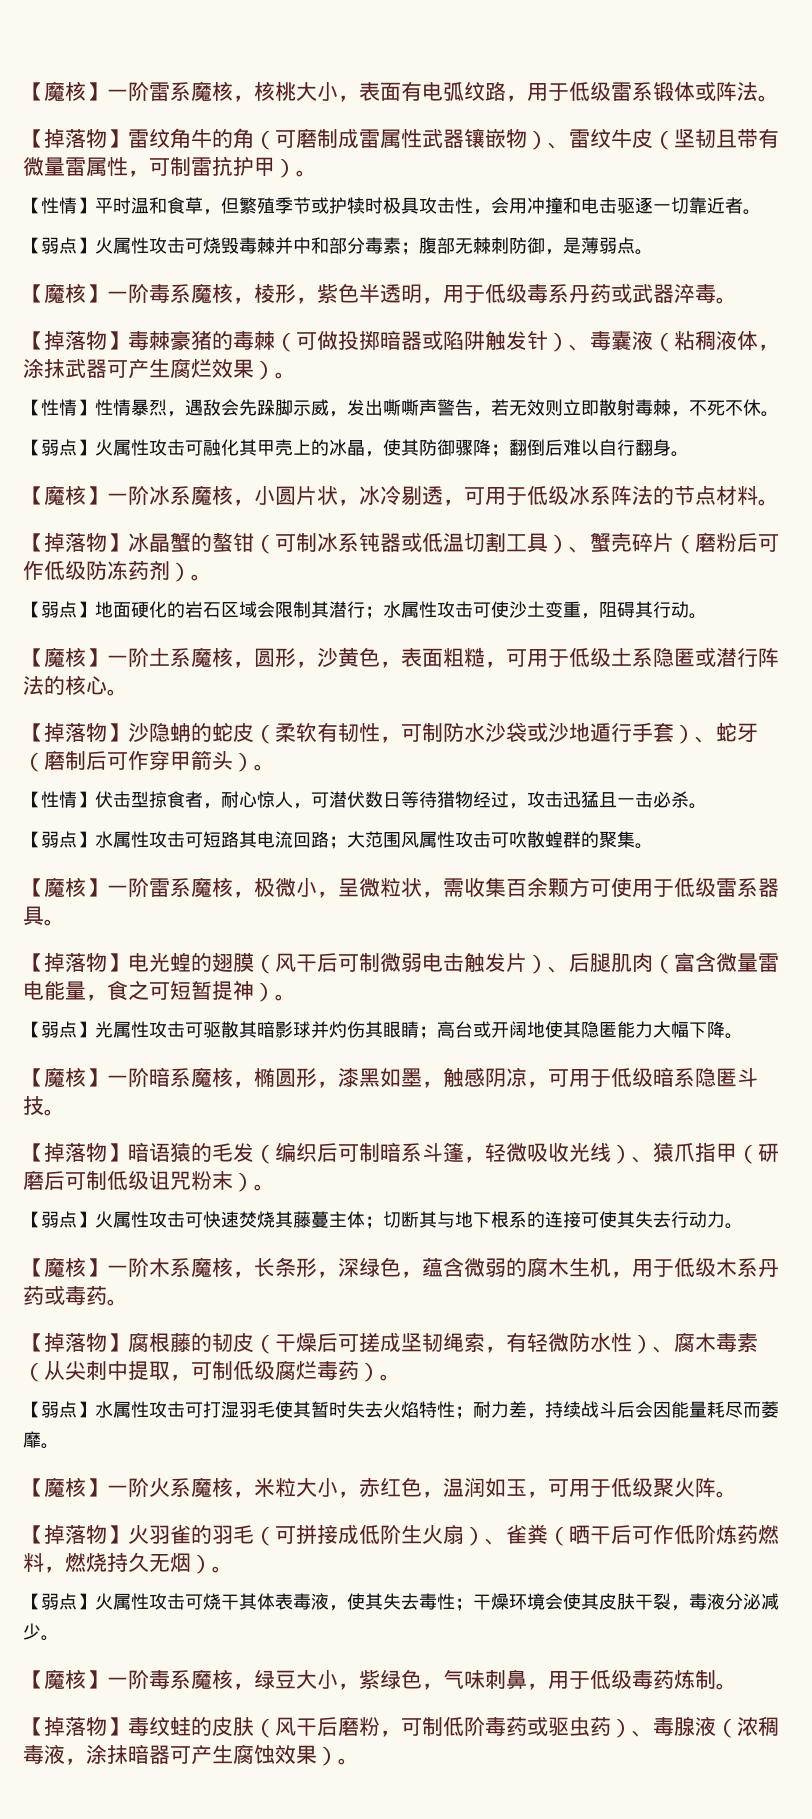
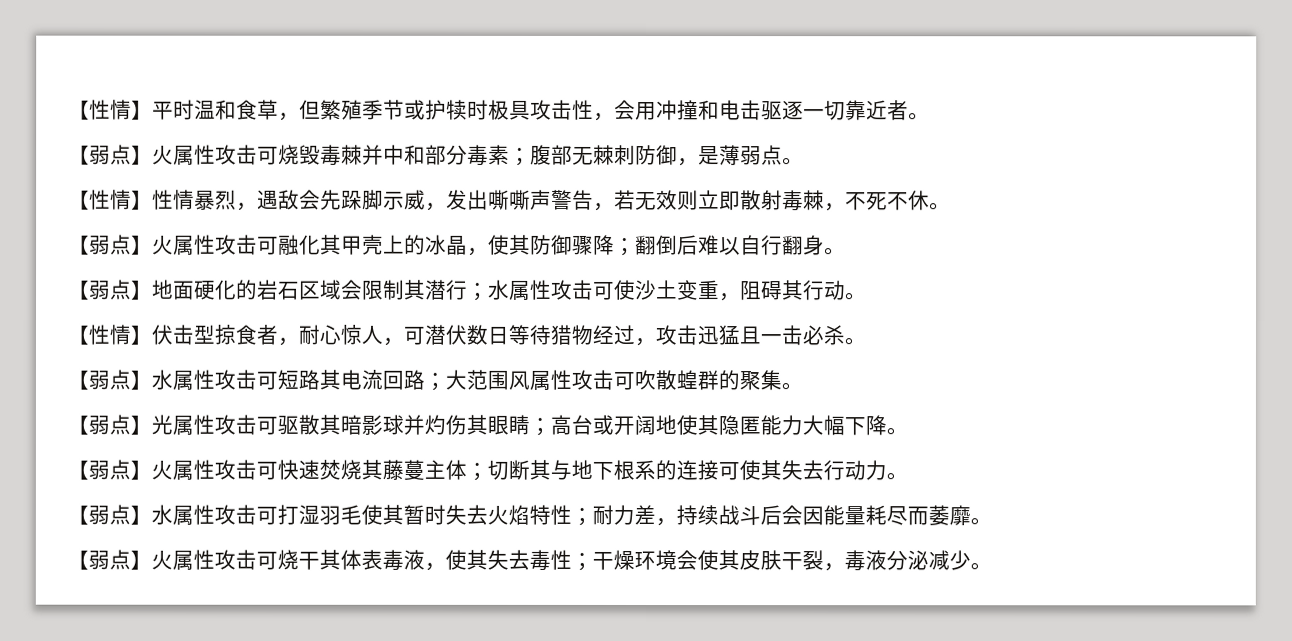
- 【魔核】一阶雷系魔核，核桃大小，表面有电弧纹路，用于低级雷系锻体或阵法。
- 【掉落物】雷纹角牛的角（可磨制成雷属性武器镶嵌物）、雷纹牛皮（坚韧且带有微量雷属性，可制雷抗护甲）。
- 【魔核】一阶毒系魔核，棱形，紫色半透明，用于低级毒系丹药或武器淬毒。
- 【掉落物】毒棘豪猪的毒棘（可做投掷暗器或陷阱触发针）、毒囊液（粘稠液体，涂抹武器可产生腐烂效果）。
- 【魔核】一阶冰系魔核，小圆片状，冰冷剔透，可用于低级冰系阵法的节点材料。
- 【掉落物】冰晶蟹的螯钳（可制冰系钝器或低温切割工具）、蟹壳碎片（磨粉后可作低级防冻药剂）。
- 【魔核】一阶土系魔核，圆形，沙黄色，表面粗糙，可用于低级土系隐匿或潜行阵法的核心。
- 【掉落物】沙隐蚺的蛇皮（柔软有韧性，可制防水沙袋或沙地遁行手套）、蛇牙（磨制后可作穿甲箭头）。
- 【魔核】一阶雷系魔核，极微小，呈微粒状，需收集百余颗方可使用于低级雷系器具。
- 【掉落物】电光蝗的翅膜（风干后可制微弱电击触发片）、后腿肌肉（富含微量雷电能量，食之可短暂提神）。
- 【魔核】一阶暗系魔核，椭圆形，漆黑如墨，触感阴凉，可用于低级暗系隐匿斗技。
- 【掉落物】暗语猿的毛发（编织后可制暗系斗篷，轻微吸收光线）、猿爪指甲（研磨后可制低级诅咒粉末）。
- 【魔核】一阶木系魔核，长条形，深绿色，蕴含微弱的腐木生机，用于低级木系丹药或毒药。
- 【掉落物】腐根藤的韧皮（干燥后可搓成坚韧绳索，有轻微防水性）、腐木毒素（从尖刺中提取，可制低级腐烂毒药）。
- 【魔核】一阶火系魔核，米粒大小，赤红色，温润如玉，可用于低级聚火阵。
- 【掉落物】火羽雀的羽毛（可拼接成低阶生火扇）、雀粪（晒干后可作低阶炼药燃料，燃烧持久无烟）。
- 【魔核】一阶毒系魔核，绿豆大小，紫绿色，气味刺鼻，用于低级毒药炼制。
- 【掉落物】毒纹蛙的皮肤（风干后磨粉，可制低阶毒药或驱虫药）、毒腺液（浓稠毒液，涂抹暗器可产生腐蚀效果）。

